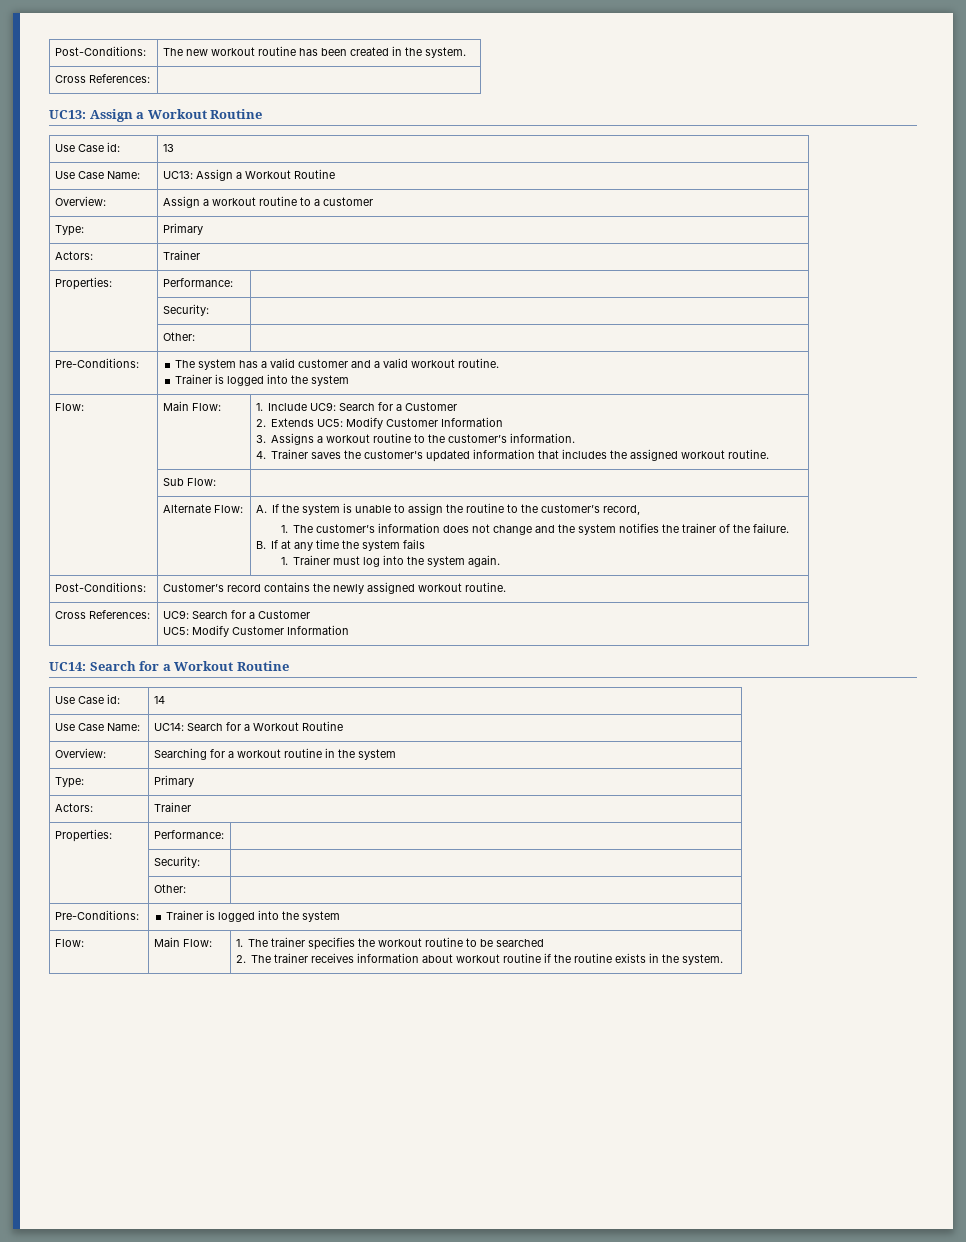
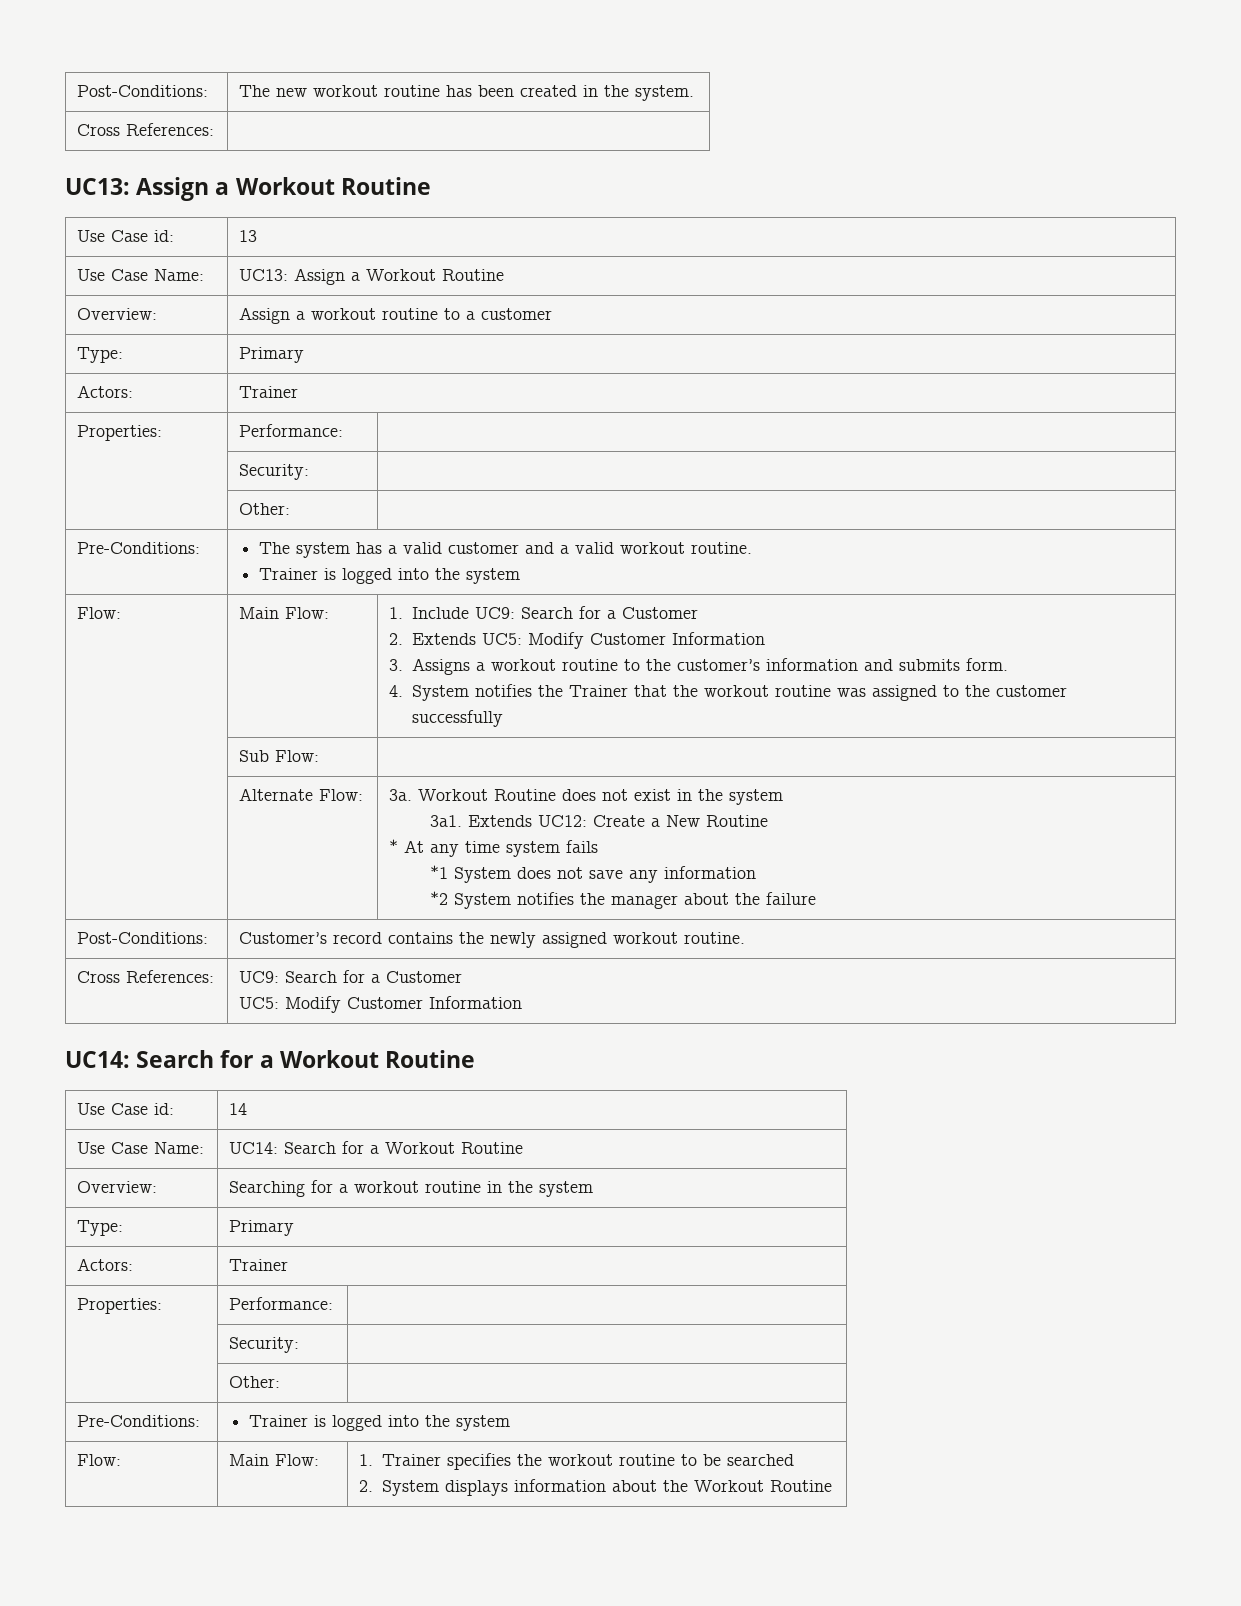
- 3. Assigns a workout routine to the customer’s information.
- 4. Trainer saves the customer's updated information that includes the assigned workout routine.
+ 3. Assigns a workout routine to the customer’s information and submits form.
+ 4. System notifies the Trainer that the workout routine was assigned to the customer successfully
  | Sub Flow: |
- | Alternate Flow: | A. If the system is unable to assign the routine to the customer’s record,
- 1. The customer’s information does not change and the system notifies the trainer of the failure.
- B. If at any time the system fails
- 1. Trainer must log into the system again.
+ | Alternate Flow: | 3a. Workout Routine does not exist in the system
+ 3a1. Extends UC12: Create a New Routine
+ * At any time system fails
+ *1 System does not save any information
+ *2 System notifies the manager about the failure
- Flow: | Main Flow: | 1. The trainer specifies the workout routine to be searched
- 2. The trainer receives information about workout routine if the routine exists in the system.
+ Flow: | Main Flow: | 1. Trainer specifies the workout routine to be searched
+ 2. System displays information about the Workout Routine

